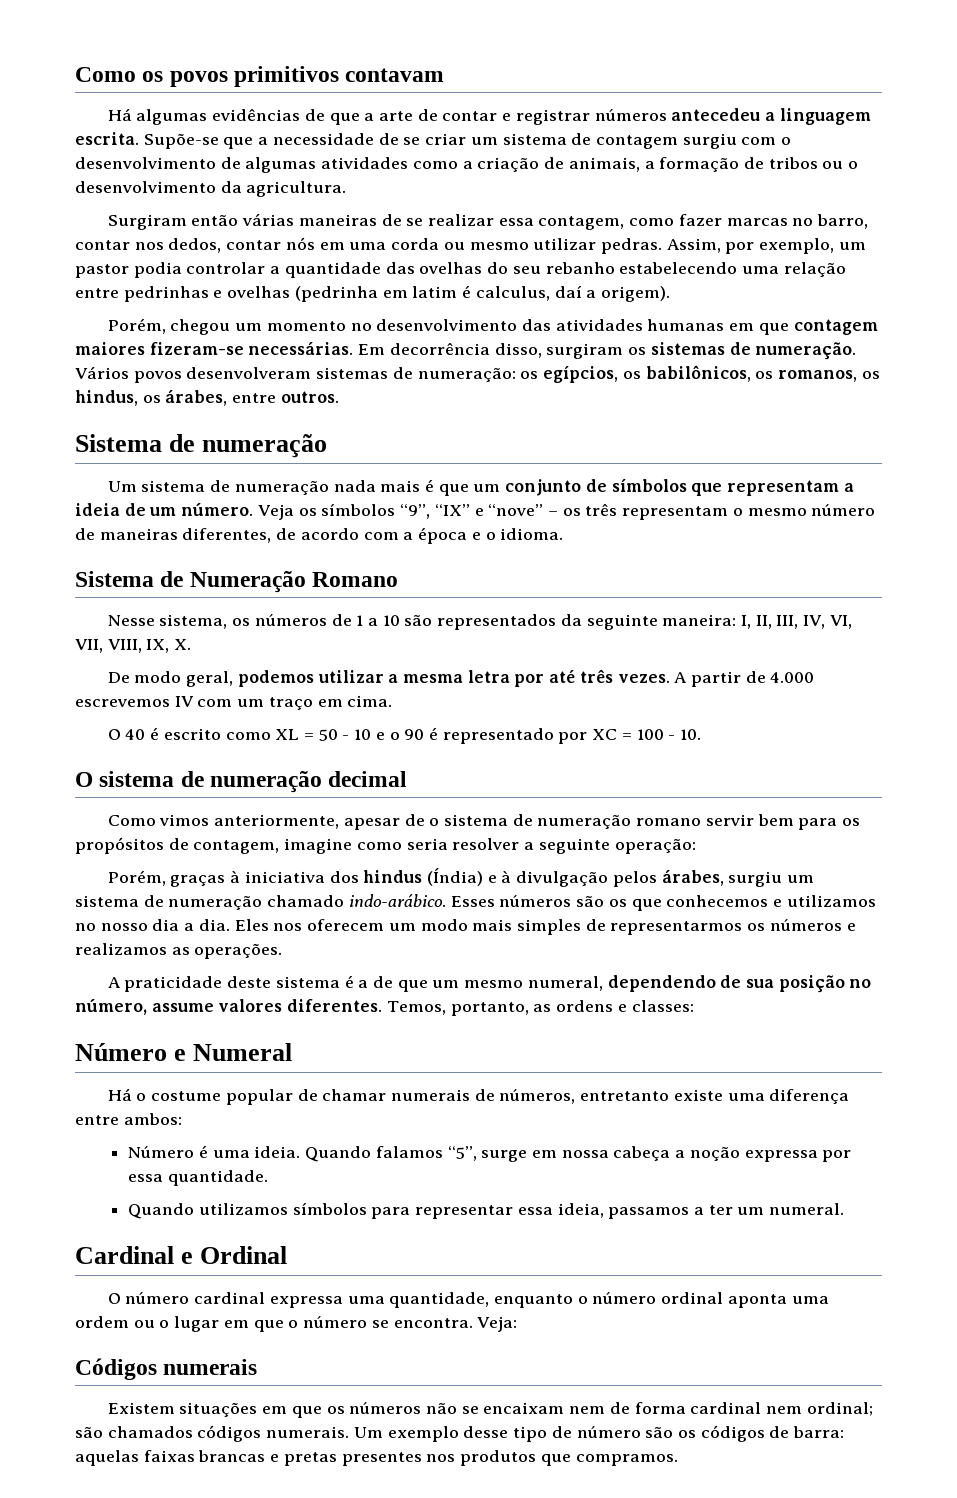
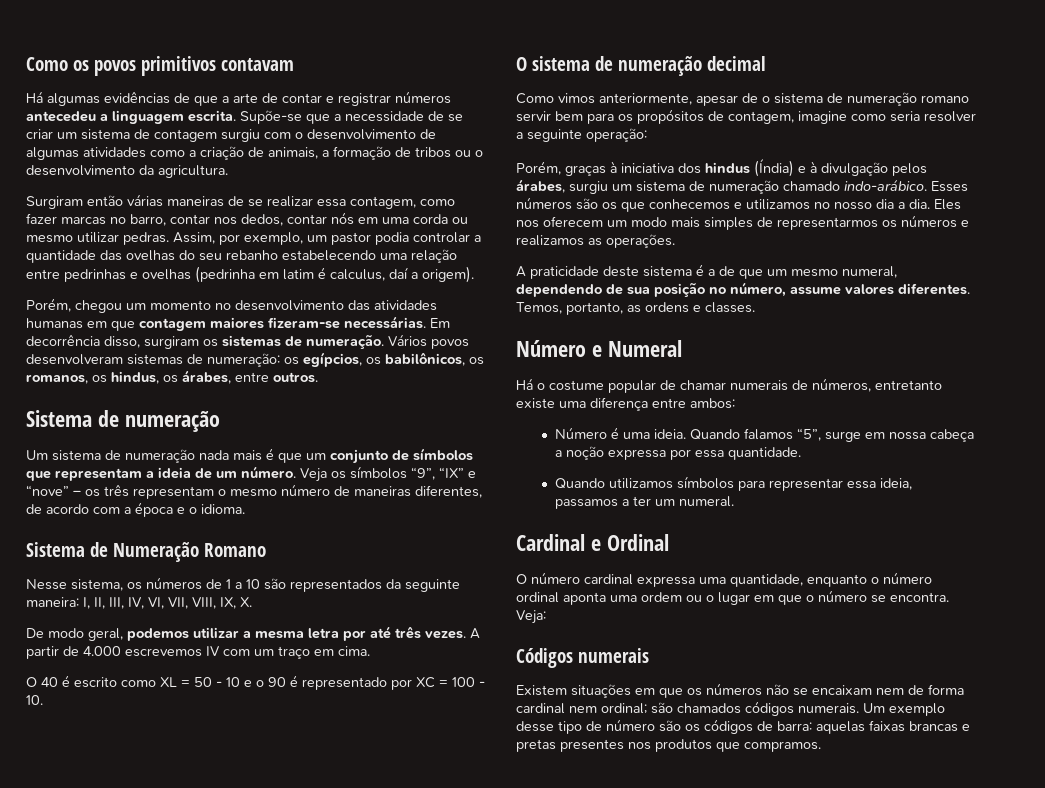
- Temos, portanto, as ordens e classes:
+ Temos, portanto, as ordens e classes.

